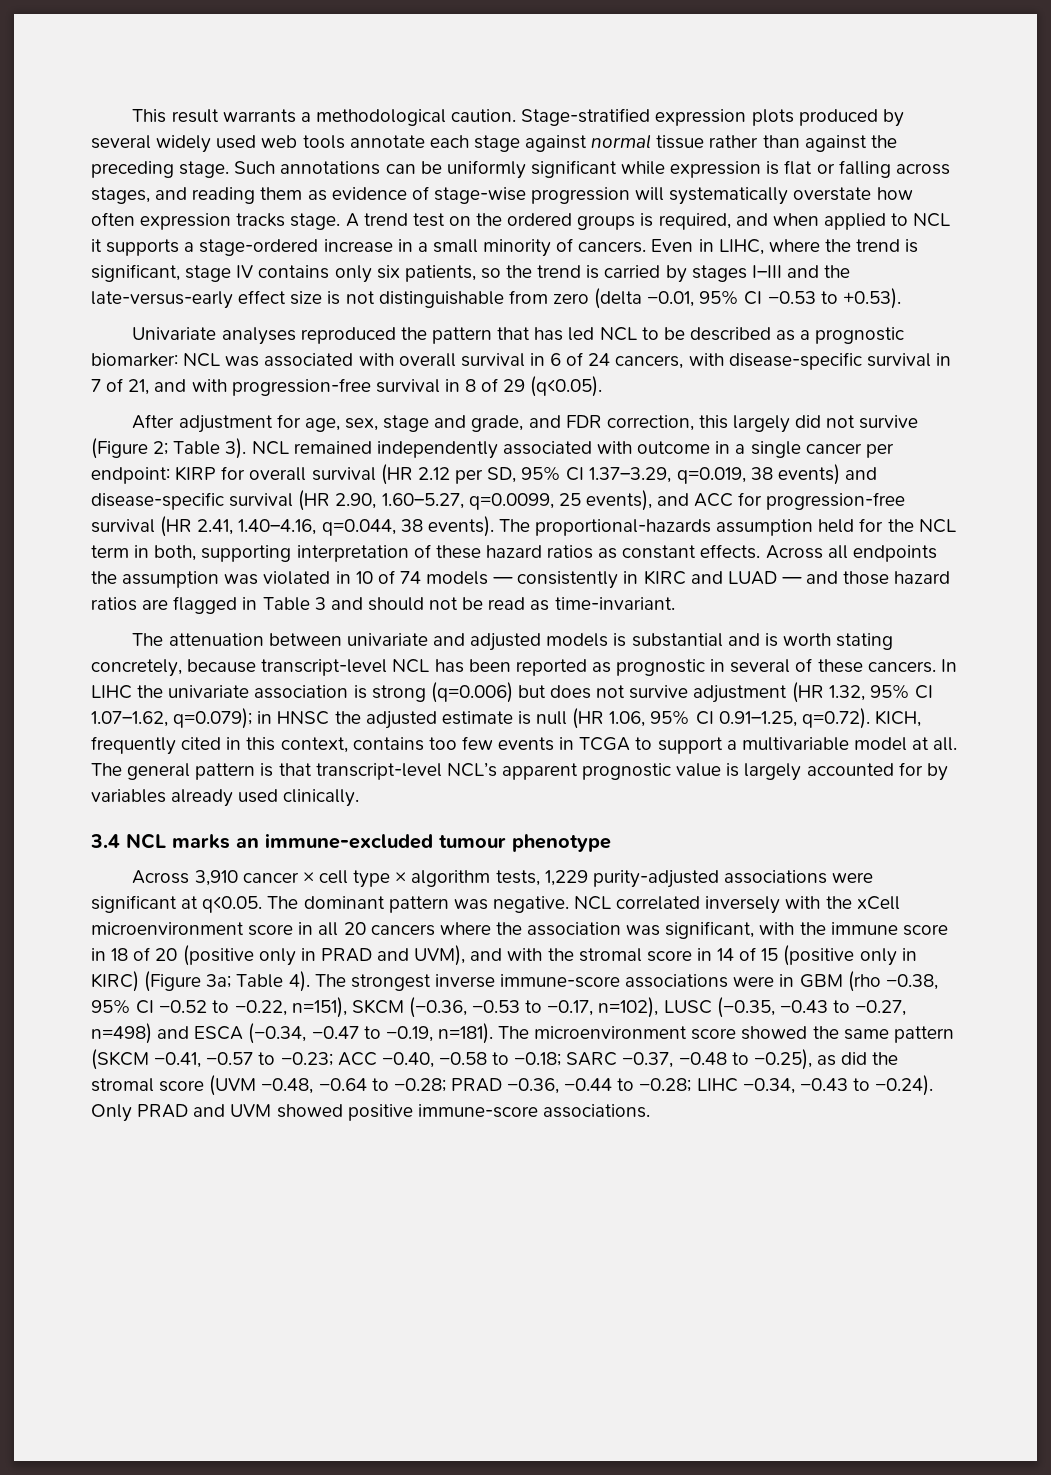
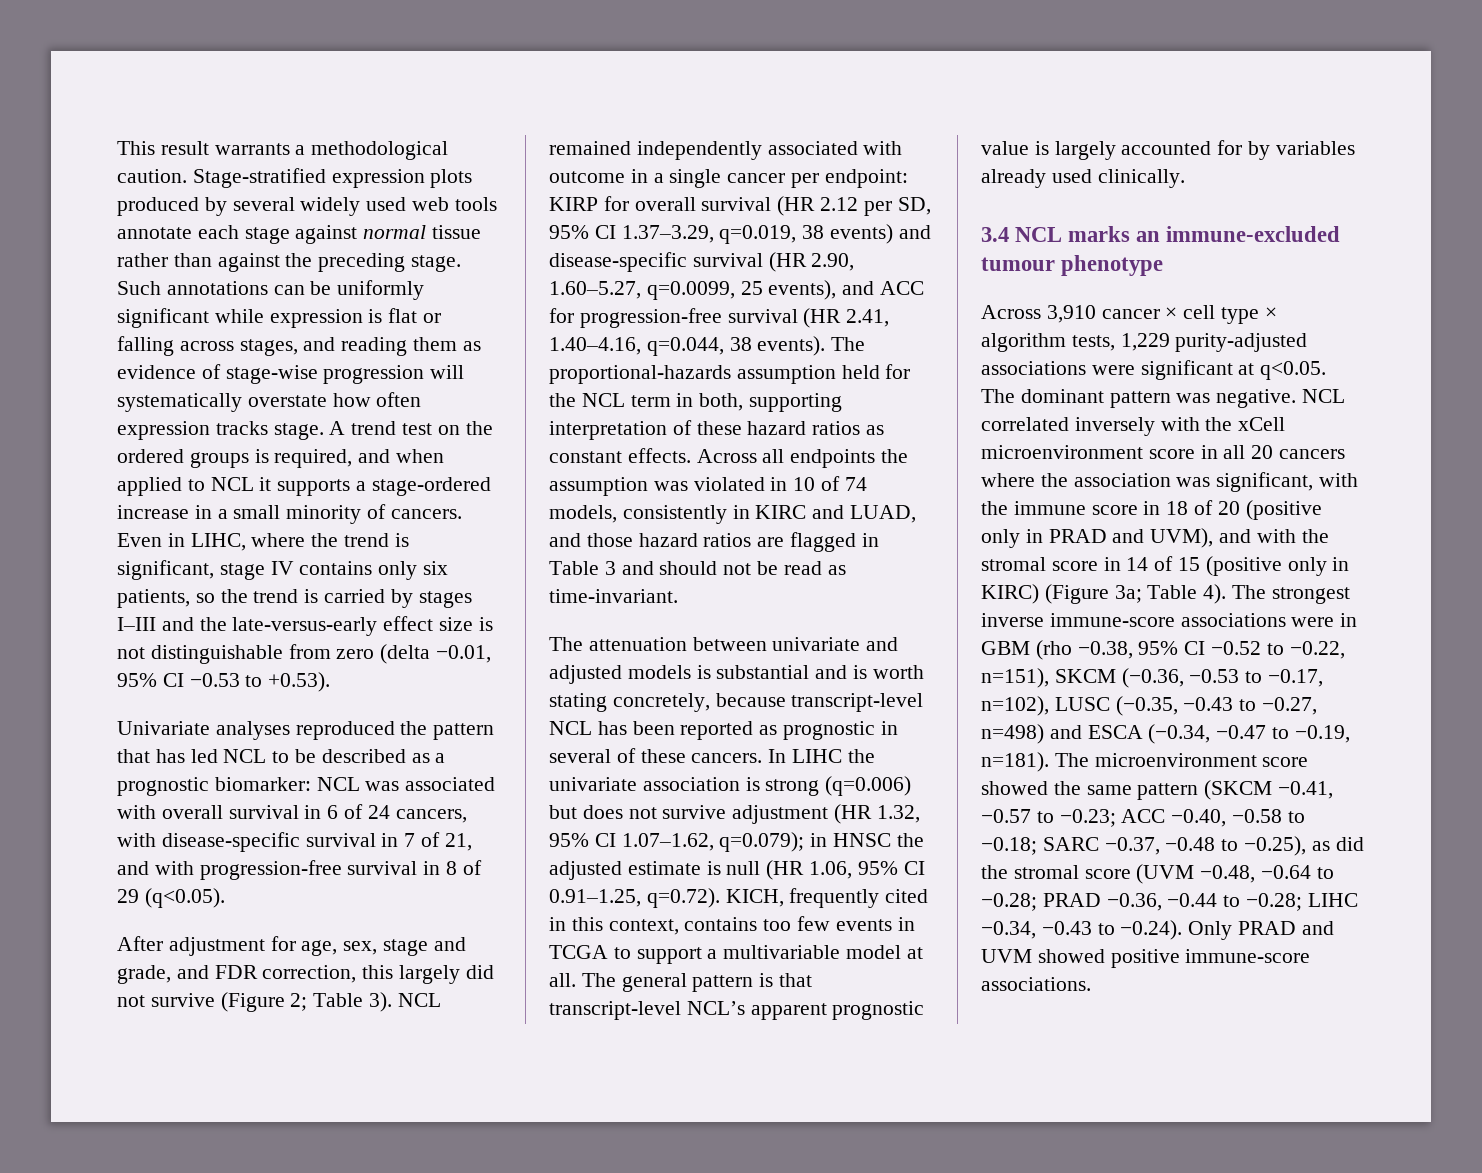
- Across all endpoints the assumption was violated in 10 of 74 models — consistently in KIRC and LUAD — and those hazard ratios are flagged in Table 3 and should not be read as time-invariant.
+ Across all endpoints the assumption was violated in 10 of 74 models, consistently in KIRC and LUAD, and those hazard ratios are flagged in Table 3 and should not be read as time-invariant.

